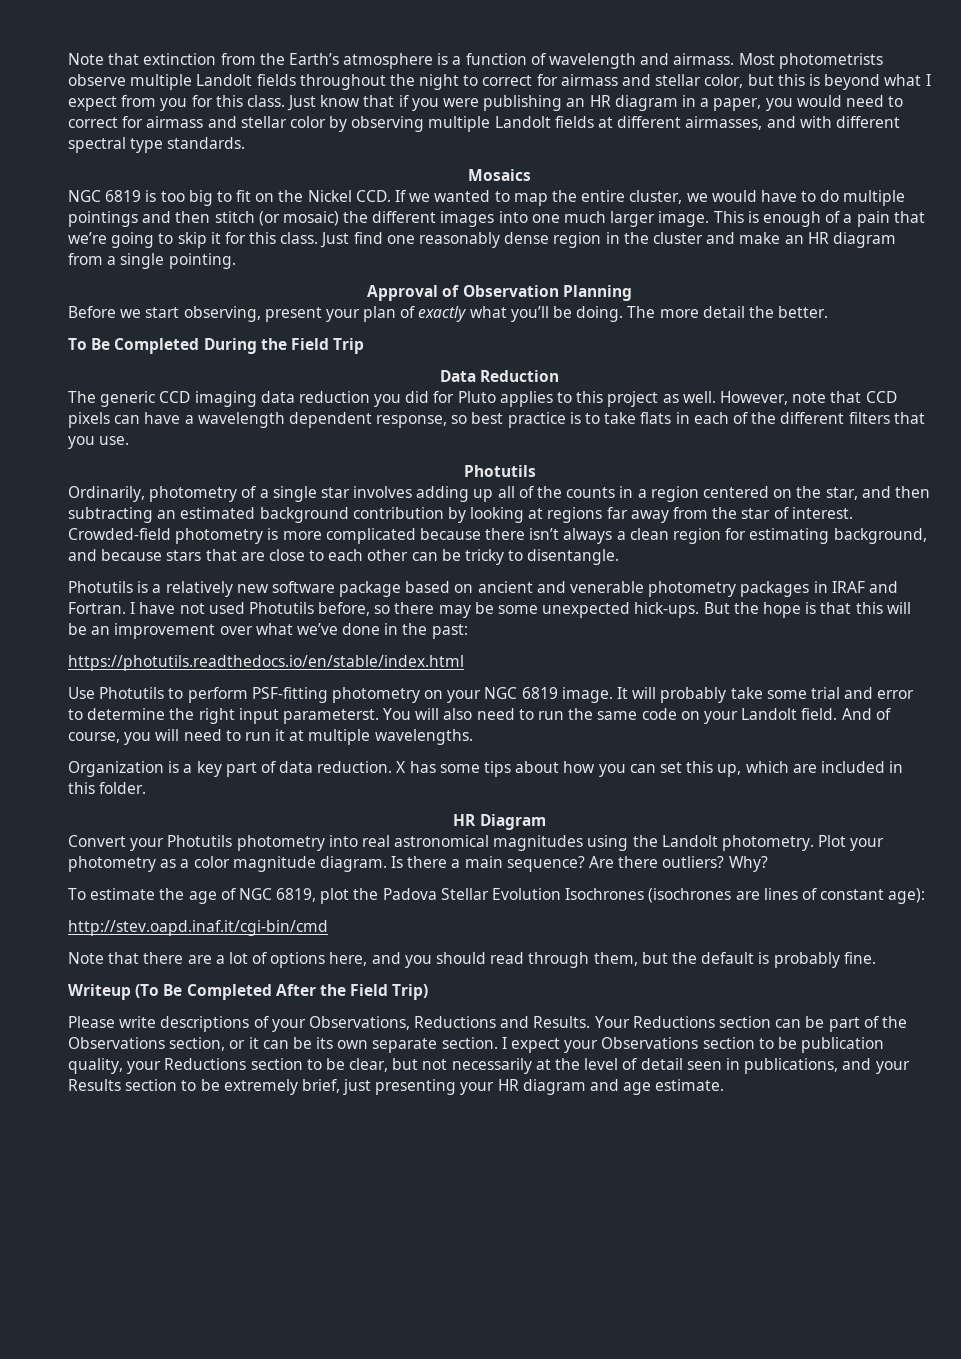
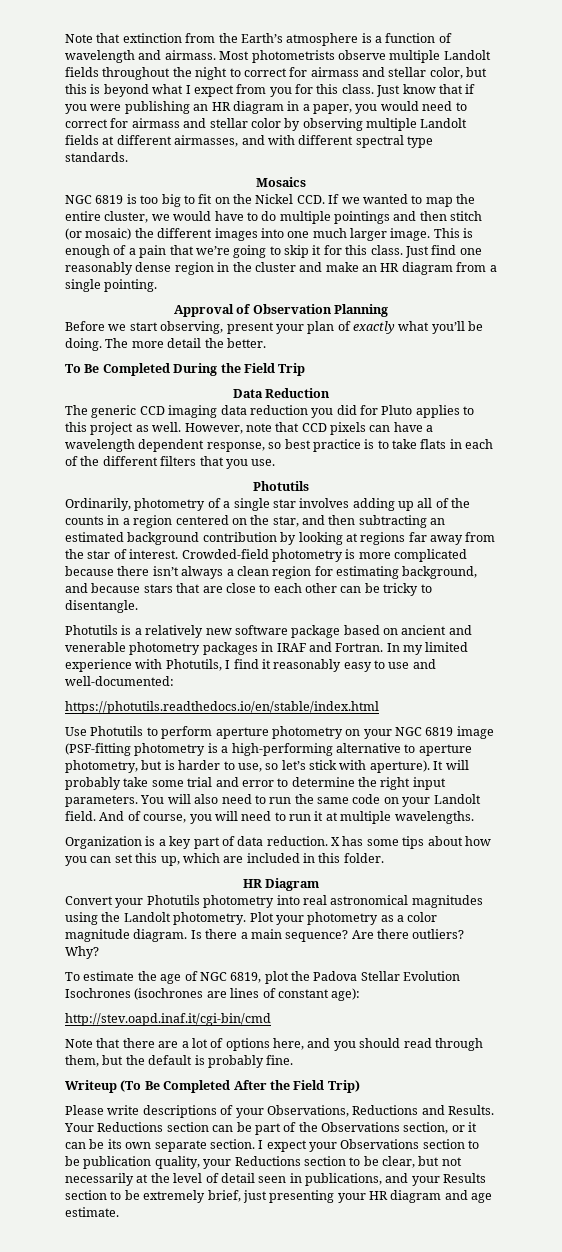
- I have not used Photutils before, so there may be some unexpected hick-ups. But the hope is that this will be an improvement over what we’ve done in the past:
+ In my limited experience with Photutils, I find it reasonably easy to use and well-documented:
- Use Photutils to perform PSF-fitting photometry on your NGC 6819 image.
+ Use Photutils to perform aperture photometry on your NGC 6819 image (PSF-fitting photometry is a high-performing alternative to aperture photometry, but is harder to use, so let’s stick with aperture).
- It will probably take some trial and error to determine the right input parameterst.
+ It will probably take some trial and error to determine the right input parameters.

